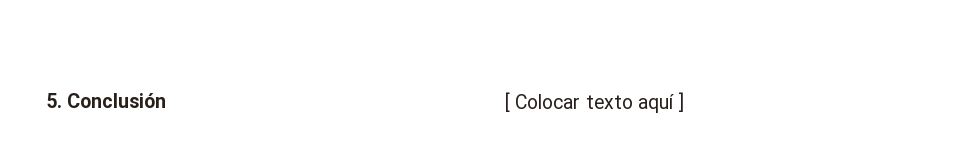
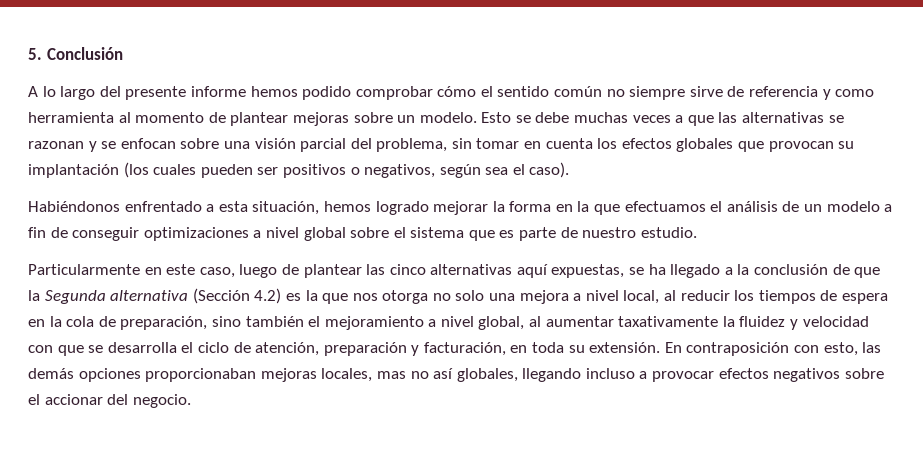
- [ Colocar texto aquí ]
+ A lo largo del presente informe hemos podido comprobar cómo el sentido común no siempre sirve de referencia y como herramienta al momento de plantear mejoras sobre un modelo. Esto se debe muchas veces a que las alternativas se razonan y se enfocan sobre una visión parcial del problema, sin tomar en cuenta los efectos globales que provocan su implantación (los cuales pueden ser positivos o negativos, según sea el caso).
+ Habiéndonos enfrentado a esta situación, hemos logrado mejorar la forma en la que efectuamos el análisis de un modelo a fin de conseguir optimizaciones a nivel global sobre el sistema que es parte de nuestro estudio.
+ Particularmente en este caso, luego de plantear las cinco alternativas aquí expuestas, se ha llegado a la conclusión de que la Segunda alternativa (Sección 4.2) es la que nos otorga no solo una mejora a nivel local, al reducir los tiempos de espera en la cola de preparación, sino también el mejoramiento a nivel global, al aumentar taxativamente la fluidez y velocidad con que se desarrolla el ciclo de atención, preparación y facturación, en toda su extensión. En contraposición con esto, las demás opciones proporcionaban mejoras locales, mas no así globales, llegando incluso a provocar efectos negativos sobre el accionar del negocio.

